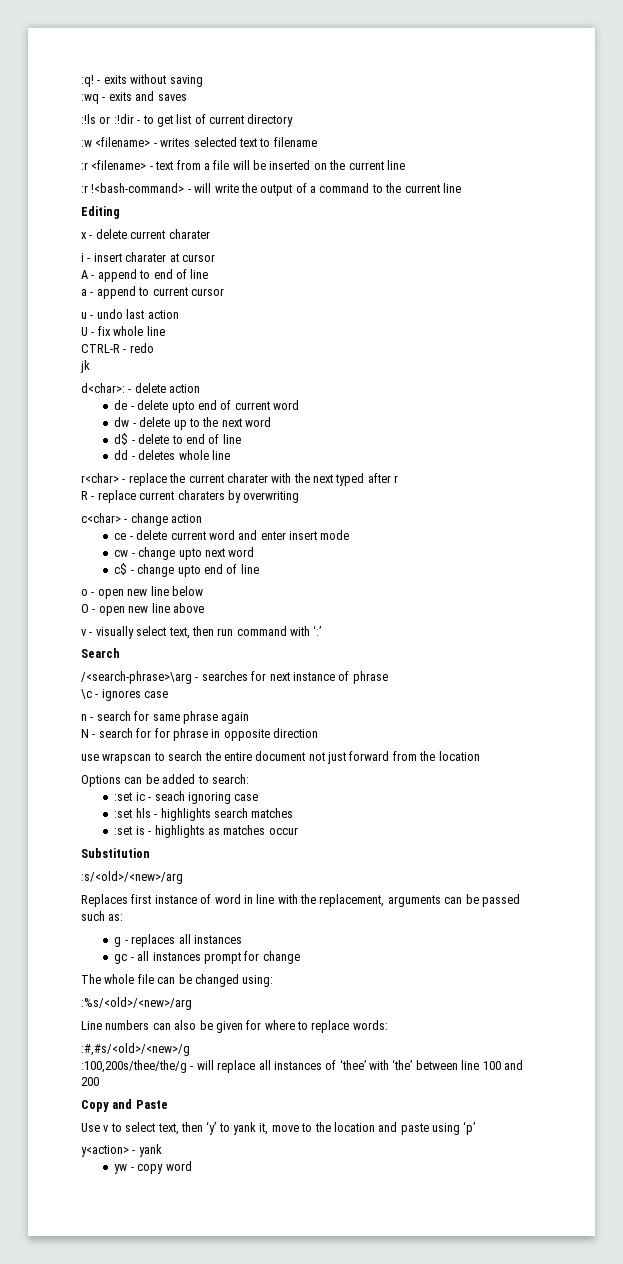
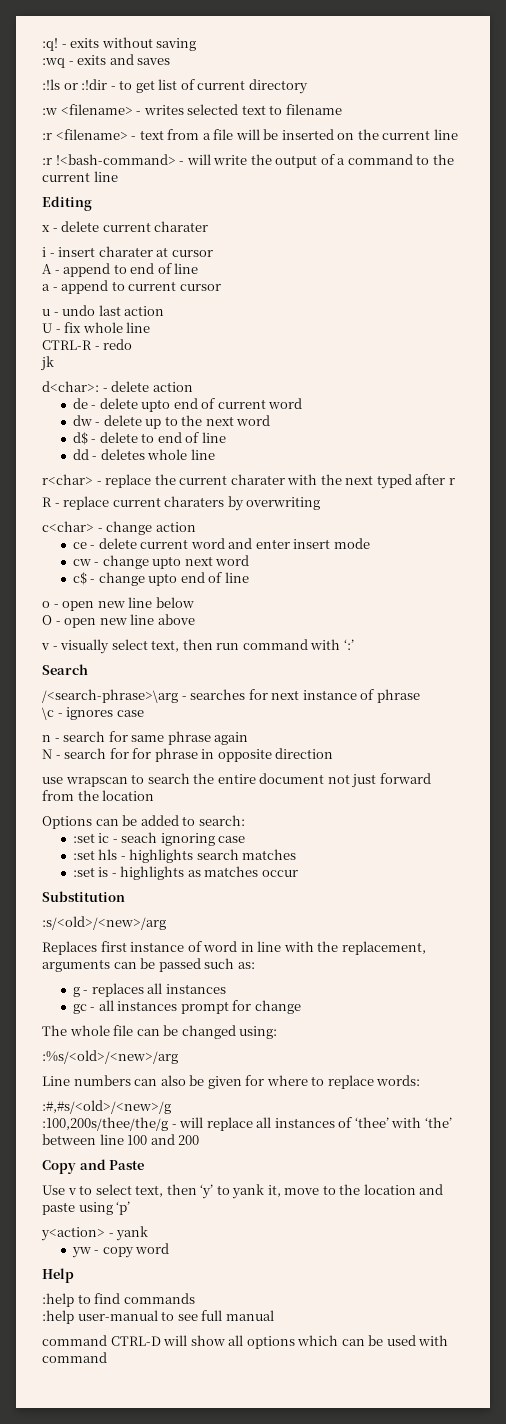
+ Help
+ :help to find commands
+ :help user-manual to see full manual
+ command CTRL-D will show all options which can be used with command

